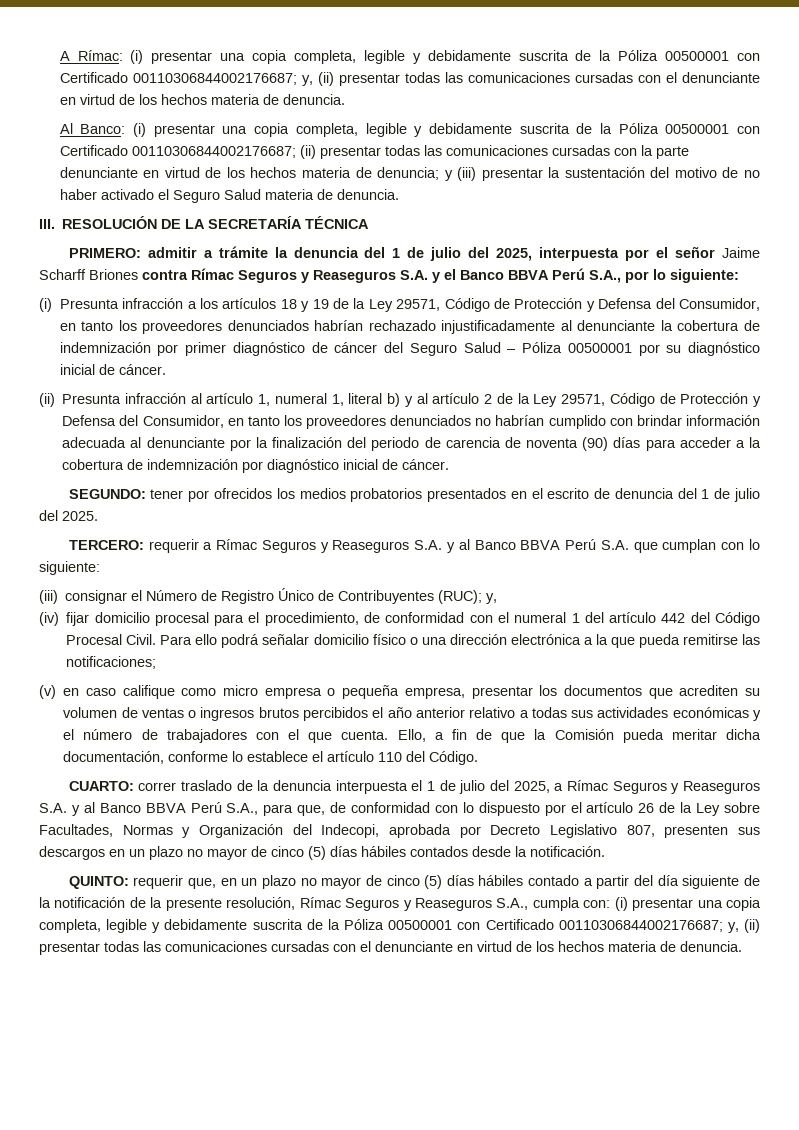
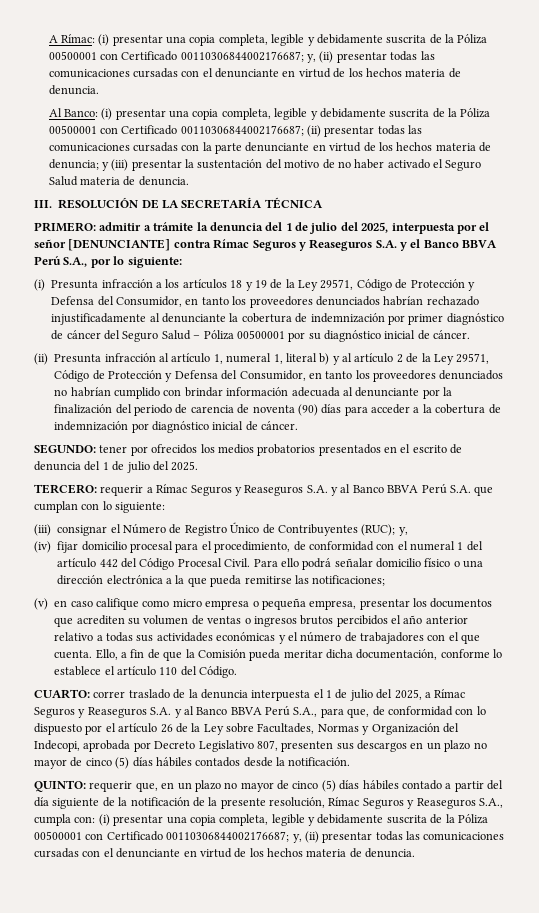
- PRIMERO: admitir a trámite la denuncia del 1 de julio del 2025, interpuesta por el señor Jaime Scharff Briones contra Rímac Seguros y Reaseguros S.A. y el Banco BBVA Perú S.A., por lo siguiente:
+ PRIMERO: admitir a trámite la denuncia del 1 de julio del 2025, interpuesta por el señor [DENUNCIANTE] contra Rímac Seguros y Reaseguros S.A. y el Banco BBVA Perú S.A., por lo siguiente:

